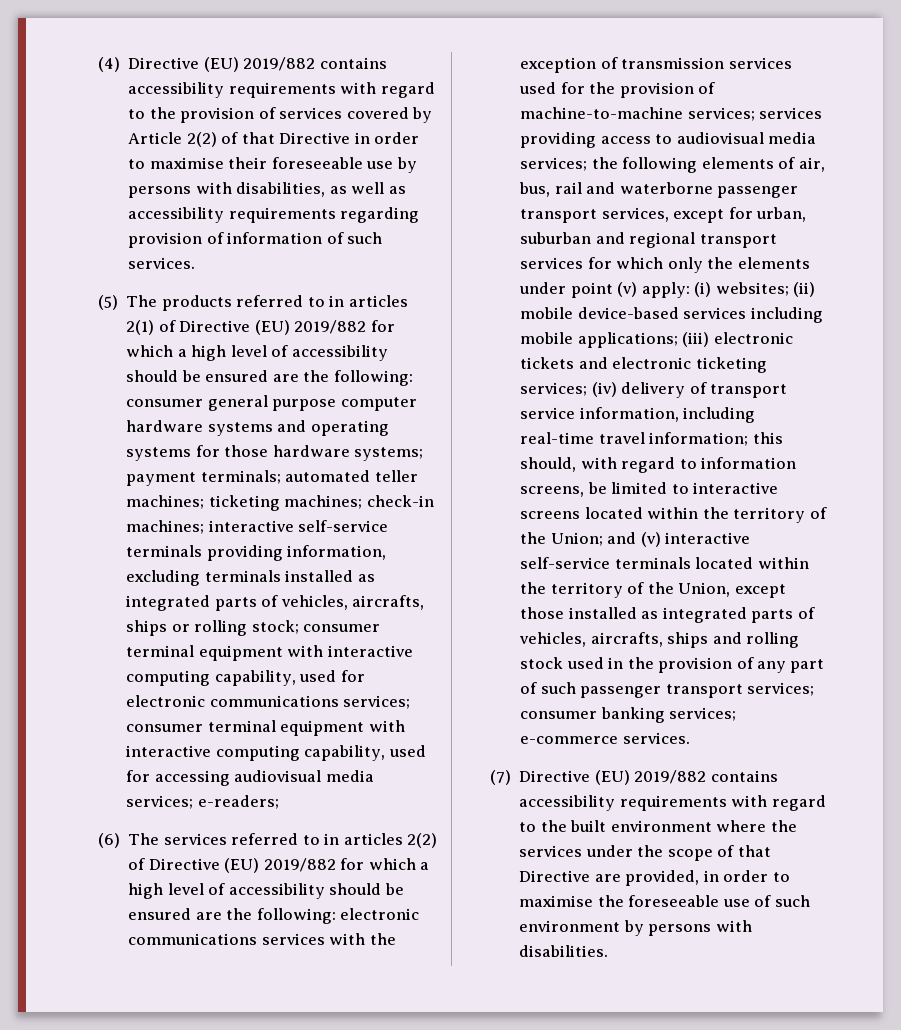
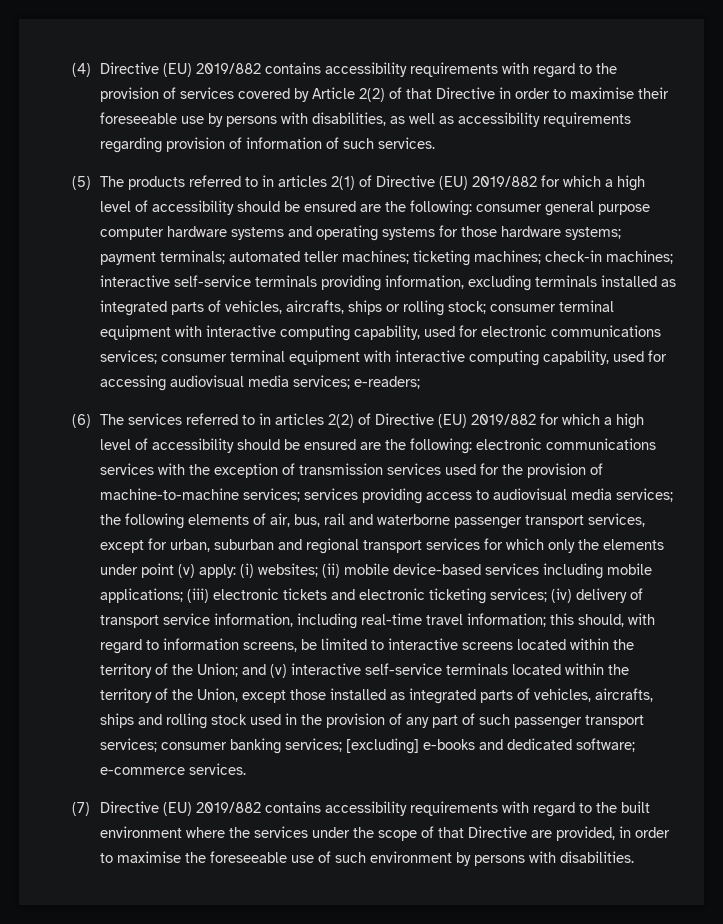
+ [excluding] e-books and dedicated software;

